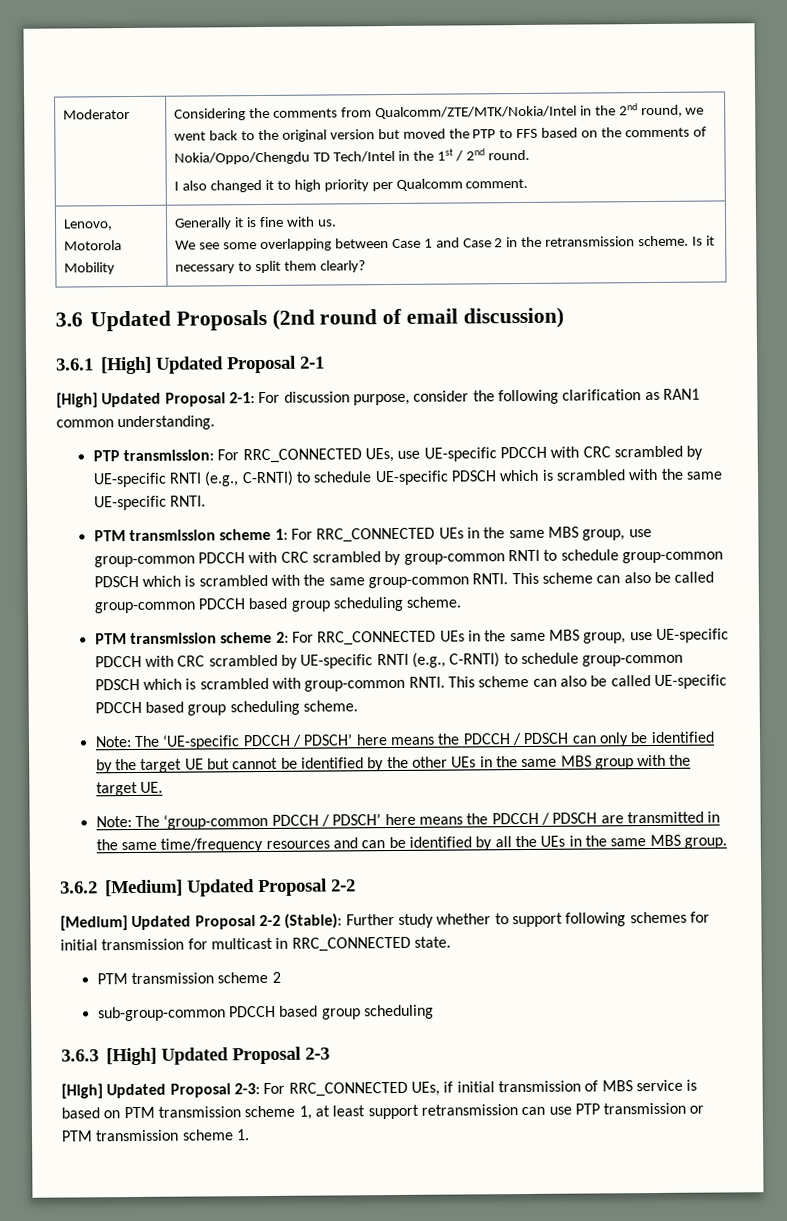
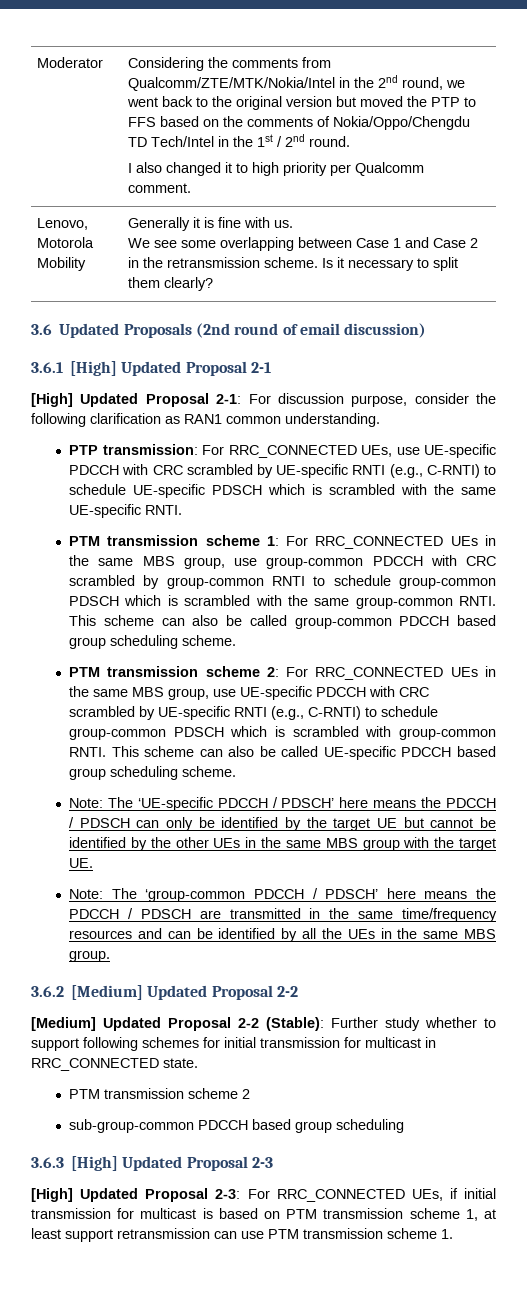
- [High] Updated Proposal 2-3: For RRC_CONNECTED UEs, if initial transmission of MBS service is based on PTM transmission scheme 1, at least support retransmission can use PTP transmission or PTM transmission scheme 1.
+ [High] Updated Proposal 2-3: For RRC_CONNECTED UEs, if initial transmission for multicast is based on PTM transmission scheme 1, at least support retransmission can use PTM transmission scheme 1.

